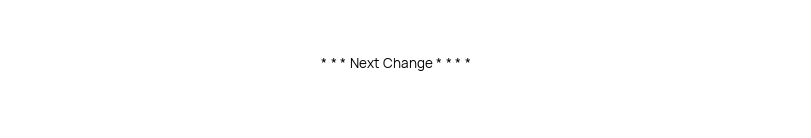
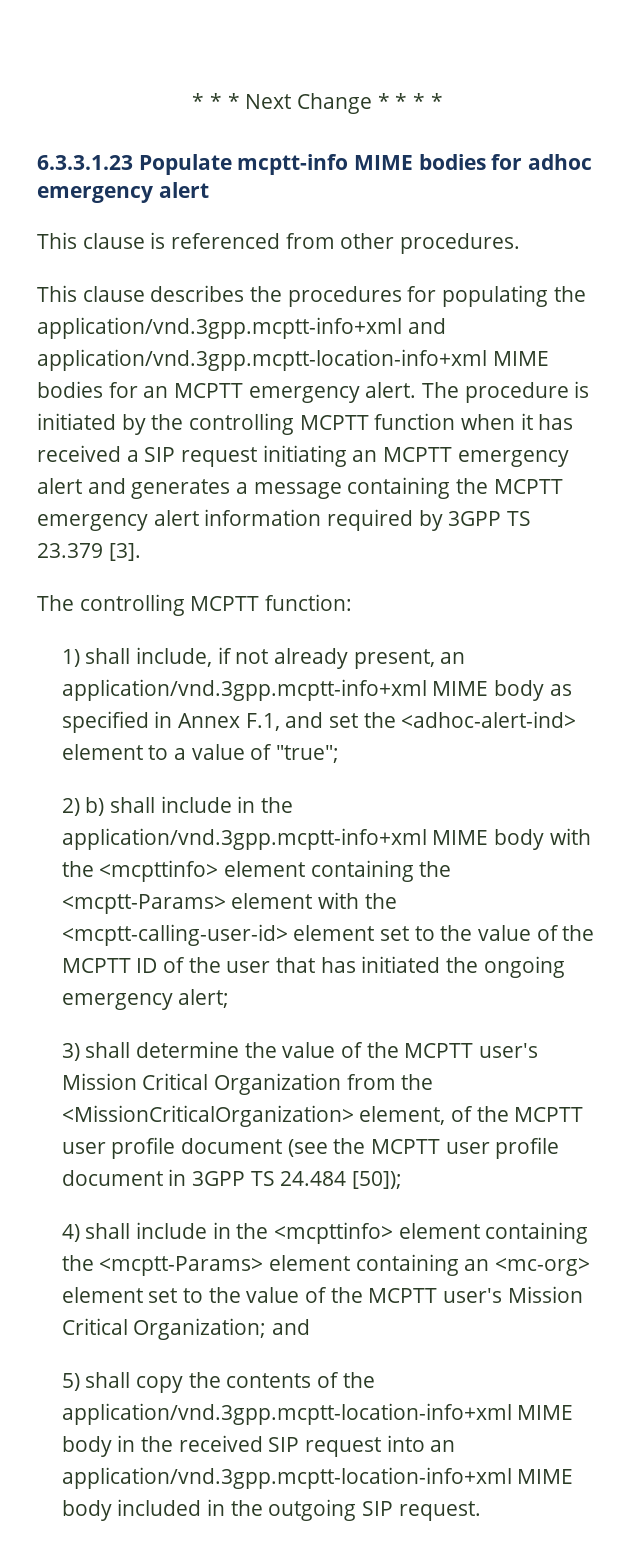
+ 6.3.3.1.23 Populate mcptt-info MIME bodies for adhoc emergency alert
+ This clause is referenced from other procedures.
+ This clause describes the procedures for populating the application/vnd.3gpp.mcptt-info+xml and application/vnd.3gpp.mcptt-location-info+xml MIME bodies for an MCPTT emergency alert. The procedure is initiated by the controlling MCPTT function when it has received a SIP request initiating an MCPTT emergency alert and generates a message containing the MCPTT emergency alert information required by 3GPP TS 23.379 [3].
+ The controlling MCPTT function:
+ 1) shall include, if not already present, an application/vnd.3gpp.mcptt-info+xml MIME body as specified in Annex F.1, and set the <adhoc-alert-ind> element to a value of "true";
+ 2) b) shall include in the application/vnd.3gpp.mcptt-info+xml MIME body with the <mcpttinfo> element containing the <mcptt-Params> element with the <mcptt-calling-user-id> element set to the value of the MCPTT ID of the user that has initiated the ongoing emergency alert;
+ 3) shall determine the value of the MCPTT user's Mission Critical Organization from the <MissionCriticalOrganization> element, of the MCPTT user profile document (see the MCPTT user profile document in 3GPP TS 24.484 [50]);
+ 4) shall include in the <mcpttinfo> element containing the <mcptt-Params> element containing an <mc-org> element set to the value of the MCPTT user's Mission Critical Organization; and
+ 5) shall copy the contents of the application/vnd.3gpp.mcptt-location-info+xml MIME body in the received SIP request into an application/vnd.3gpp.mcptt-location-info+xml MIME body included in the outgoing SIP request.

